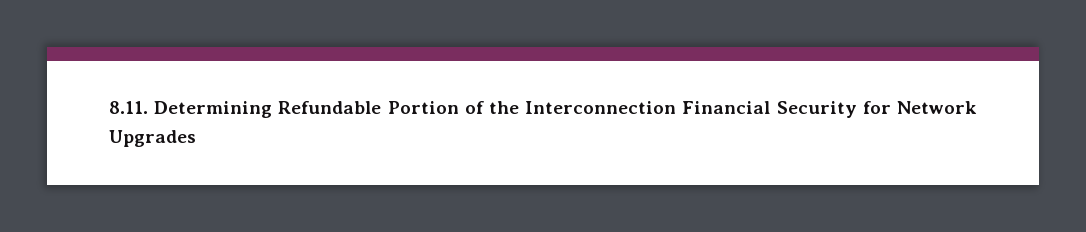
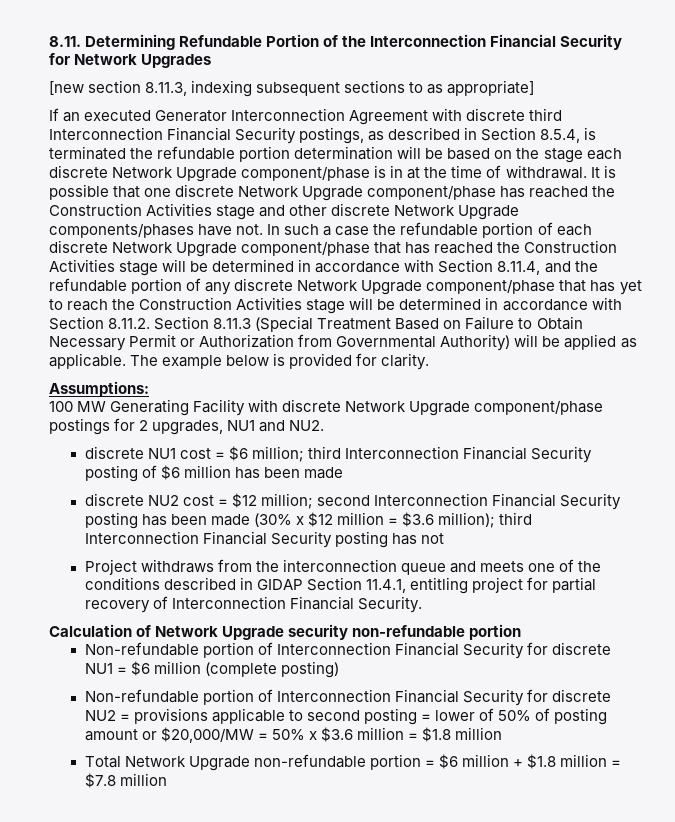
+ [new section 8.11.3, indexing subsequent sections to as appropriate]
+ If an executed Generator Interconnection Agreement with discrete third Interconnection Financial Security postings, as described in Section 8.5.4, is terminated the refundable portion determination will be based on the stage each discrete Network Upgrade component/phase is in at the time of withdrawal. It is possible that one discrete Network Upgrade component/phase has reached the Construction Activities stage and other discrete Network Upgrade components/phases have not. In such a case the refundable portion of each discrete Network Upgrade component/phase that has reached the Construction Activities stage will be determined in accordance with Section 8.11.4, and the refundable portion of any discrete Network Upgrade component/phase that has yet to reach the Construction Activities stage will be determined in accordance with Section 8.11.2. Section 8.11.3 (Special Treatment Based on Failure to Obtain Necessary Permit or Authorization from Governmental Authority) will be applied as applicable. The example below is provided for clarity.
+ Assumptions:
+ 100 MW Generating Facility with discrete Network Upgrade component/phase postings for 2 upgrades, NU1 and NU2.
+ discrete NU1 cost = $6 million; third Interconnection Financial Security posting of $6 million has been made
+ discrete NU2 cost = $12 million; second Interconnection Financial Security posting has been made (30% x $12 million = $3.6 million); third Interconnection Financial Security posting has not
+ Project withdraws from the interconnection queue and meets one of the conditions described in GIDAP Section 11.4.1, entitling project for partial recovery of Interconnection Financial Security.
+ Calculation of Network Upgrade security non-refundable portion
+ Non-refundable portion of Interconnection Financial Security for discrete NU1 = $6 million (complete posting)
+ Non-refundable portion of Interconnection Financial Security for discrete NU2 = provisions applicable to second posting = lower of 50% of posting amount or $20,000/MW = 50% x $3.6 million = $1.8 million
+ Total Network Upgrade non-refundable portion = $6 million + $1.8 million = $7.8 million

